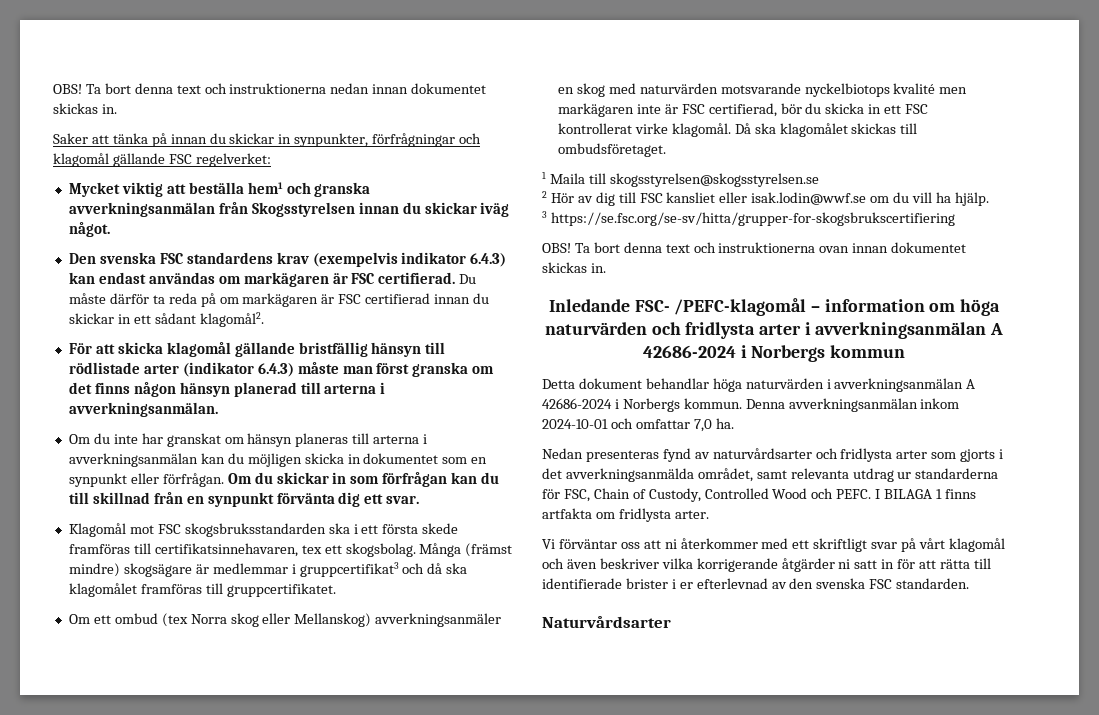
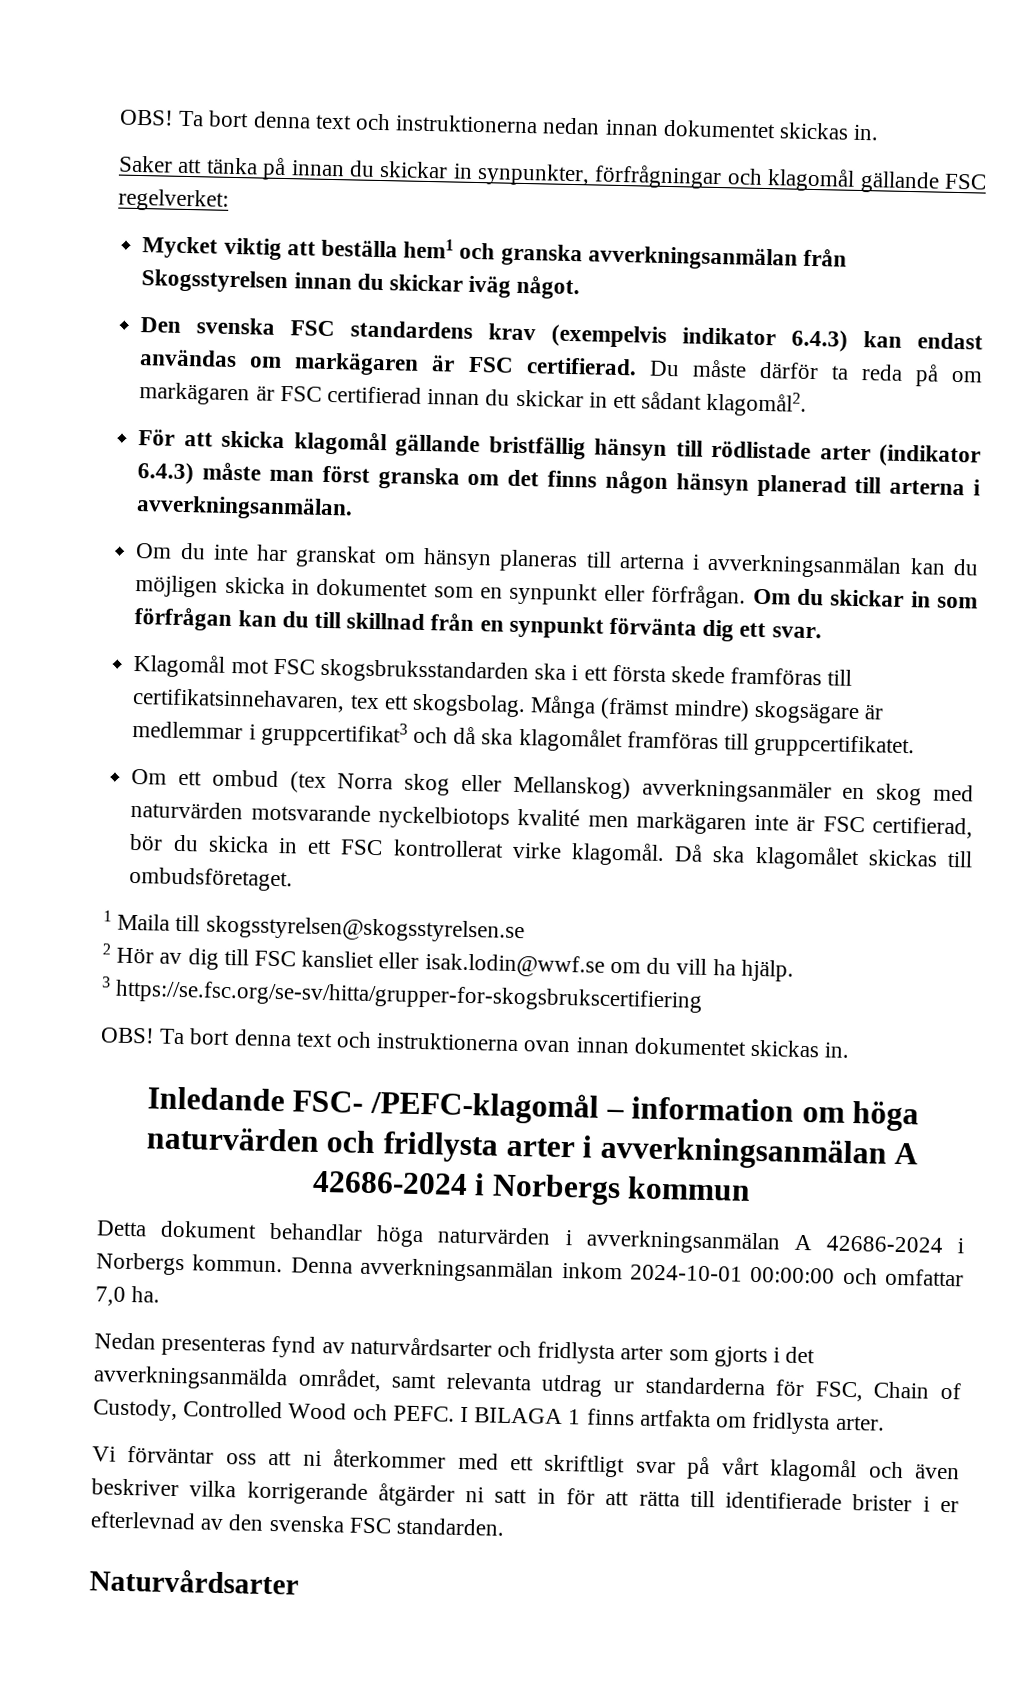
- Denna avverkningsanmälan inkom 2024-10-01 och omfattar 7,0 ha.
+ Denna avverkningsanmälan inkom 2024-10-01 00:00:00 och omfattar 7,0 ha.

